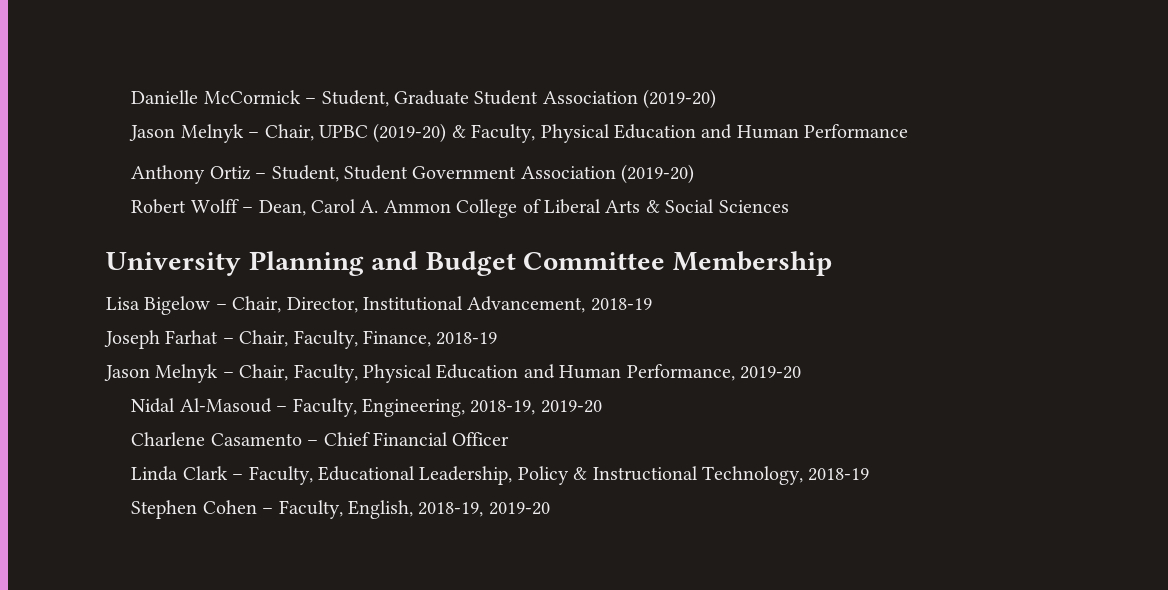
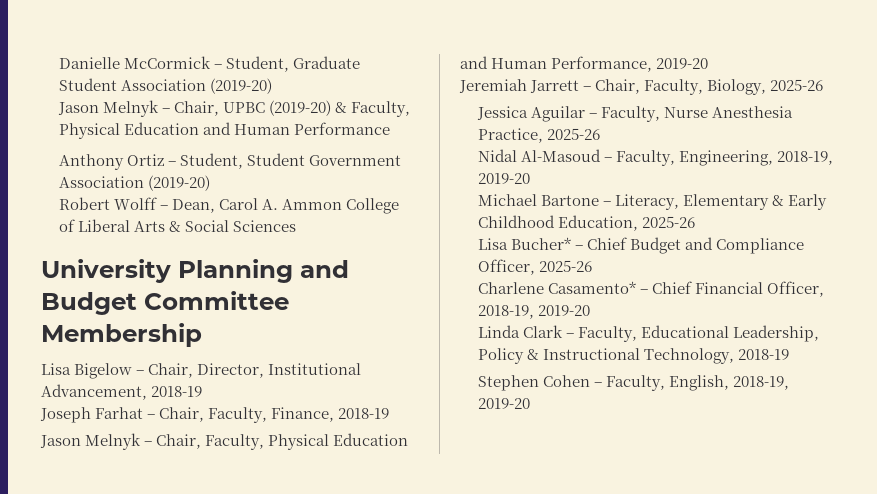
+ Jeremiah Jarrett – Chair, Faculty, Biology, 2025-26
+ Jessica Aguilar – Faculty, Nurse Anesthesia Practice, 2025-26
+ Michael Bartone – Literacy, Elementary & Early Childhood Education, 2025-26
+ Lisa Bucher* – Chief Budget and Compliance Officer, 2025-26
- Charlene Casamento – Chief Financial Officer
+ Charlene Casamento* – Chief Financial Officer, 2018-19, 2019-20

